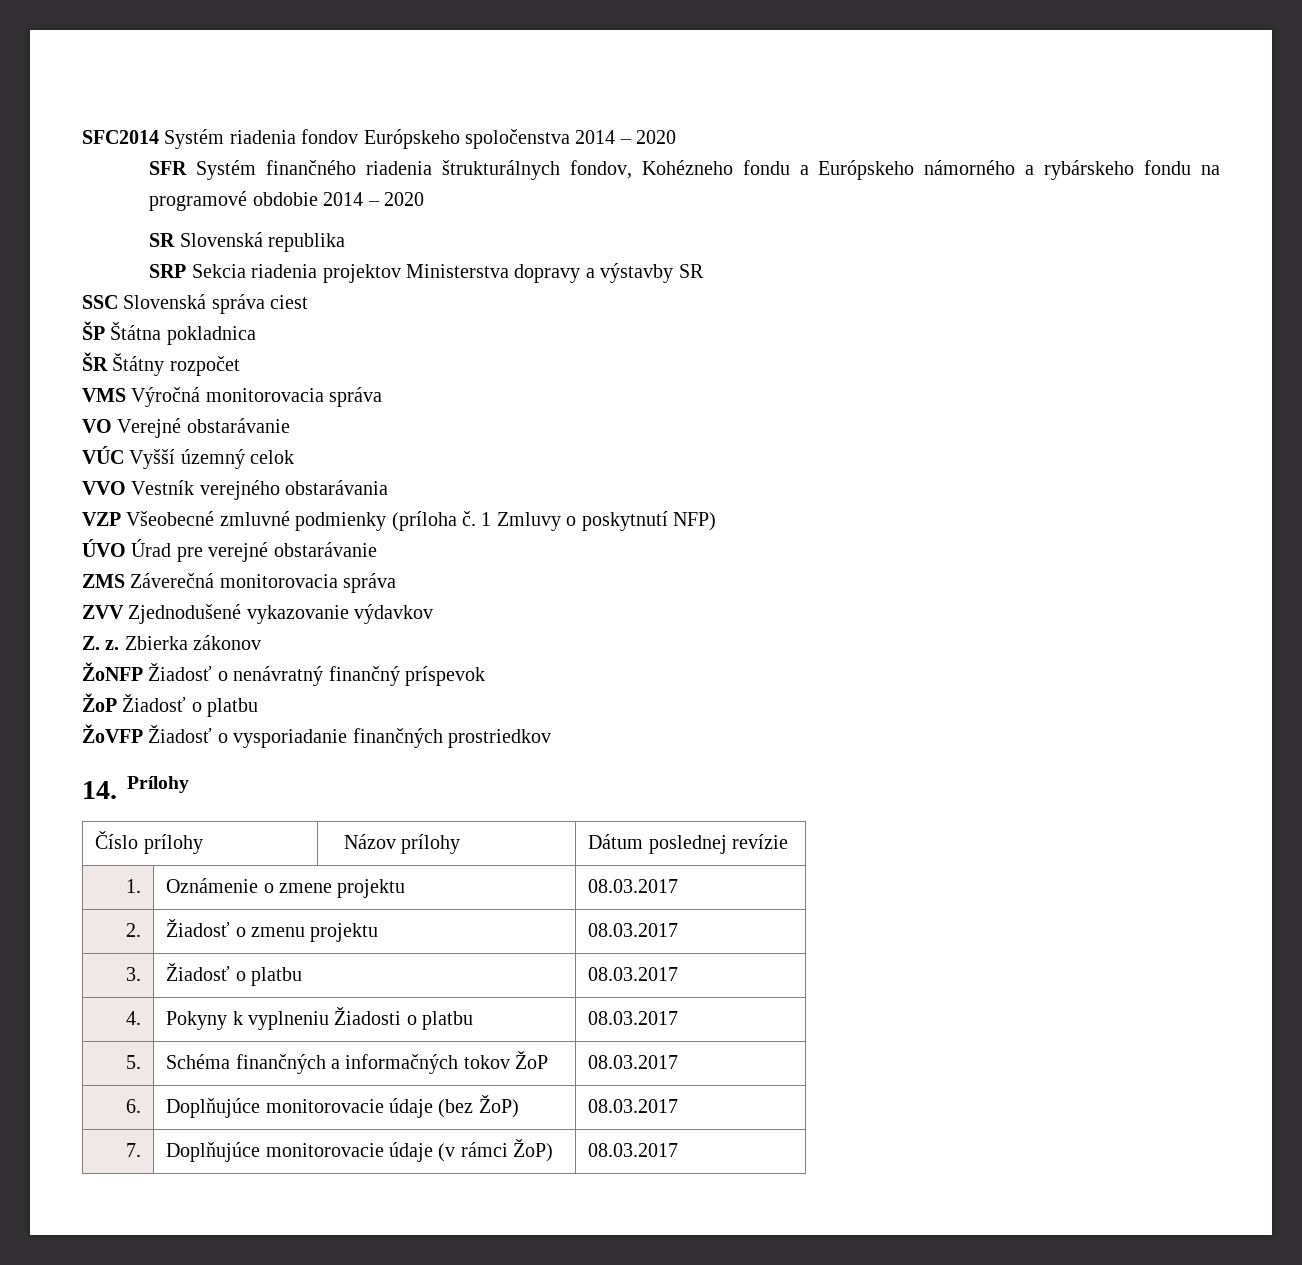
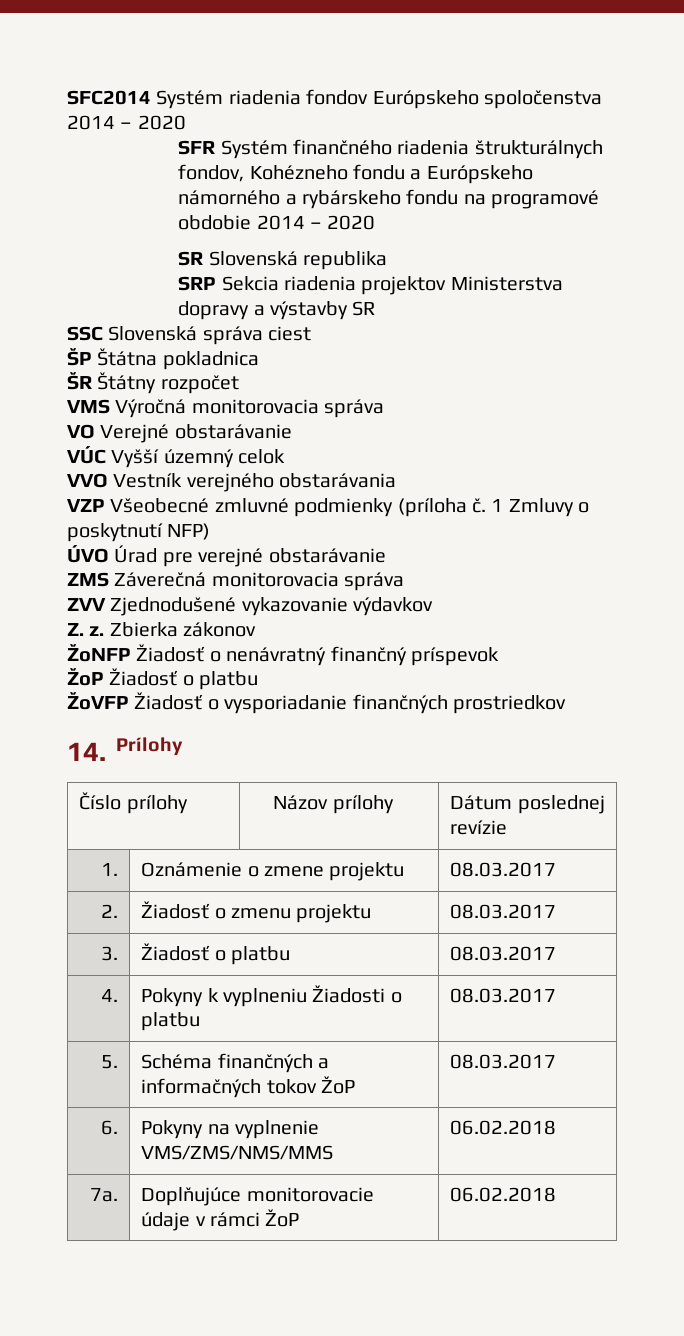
- 6. | Doplňujúce monitorovacie údaje (bez ŽoP) | 08.03.2017
- 7. | Doplňujúce monitorovacie údaje (v rámci ŽoP) | 08.03.2017
+ 6. | Pokyny na vyplnenie VMS/ZMS/NMS/MMS | 06.02.2018
+ 7a. | Doplňujúce monitorovacie údaje v rámci ŽoP | 06.02.2018

